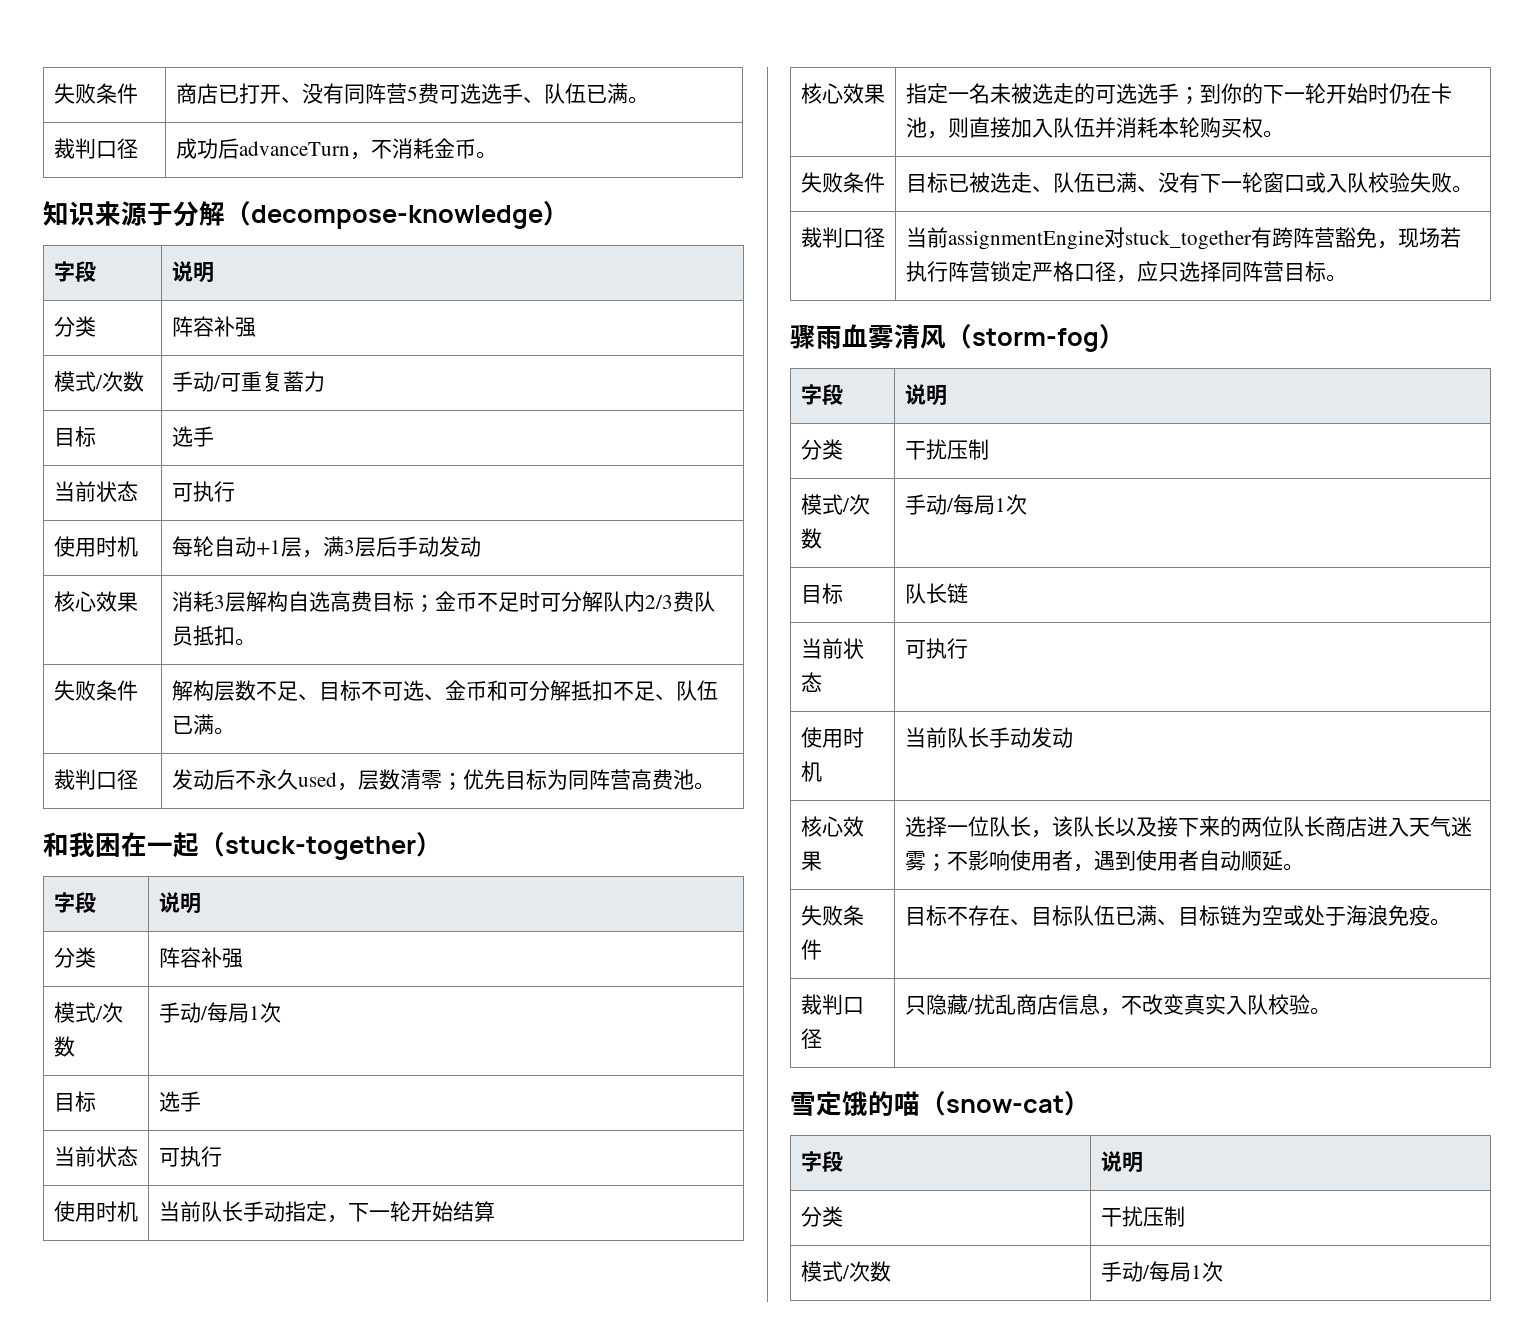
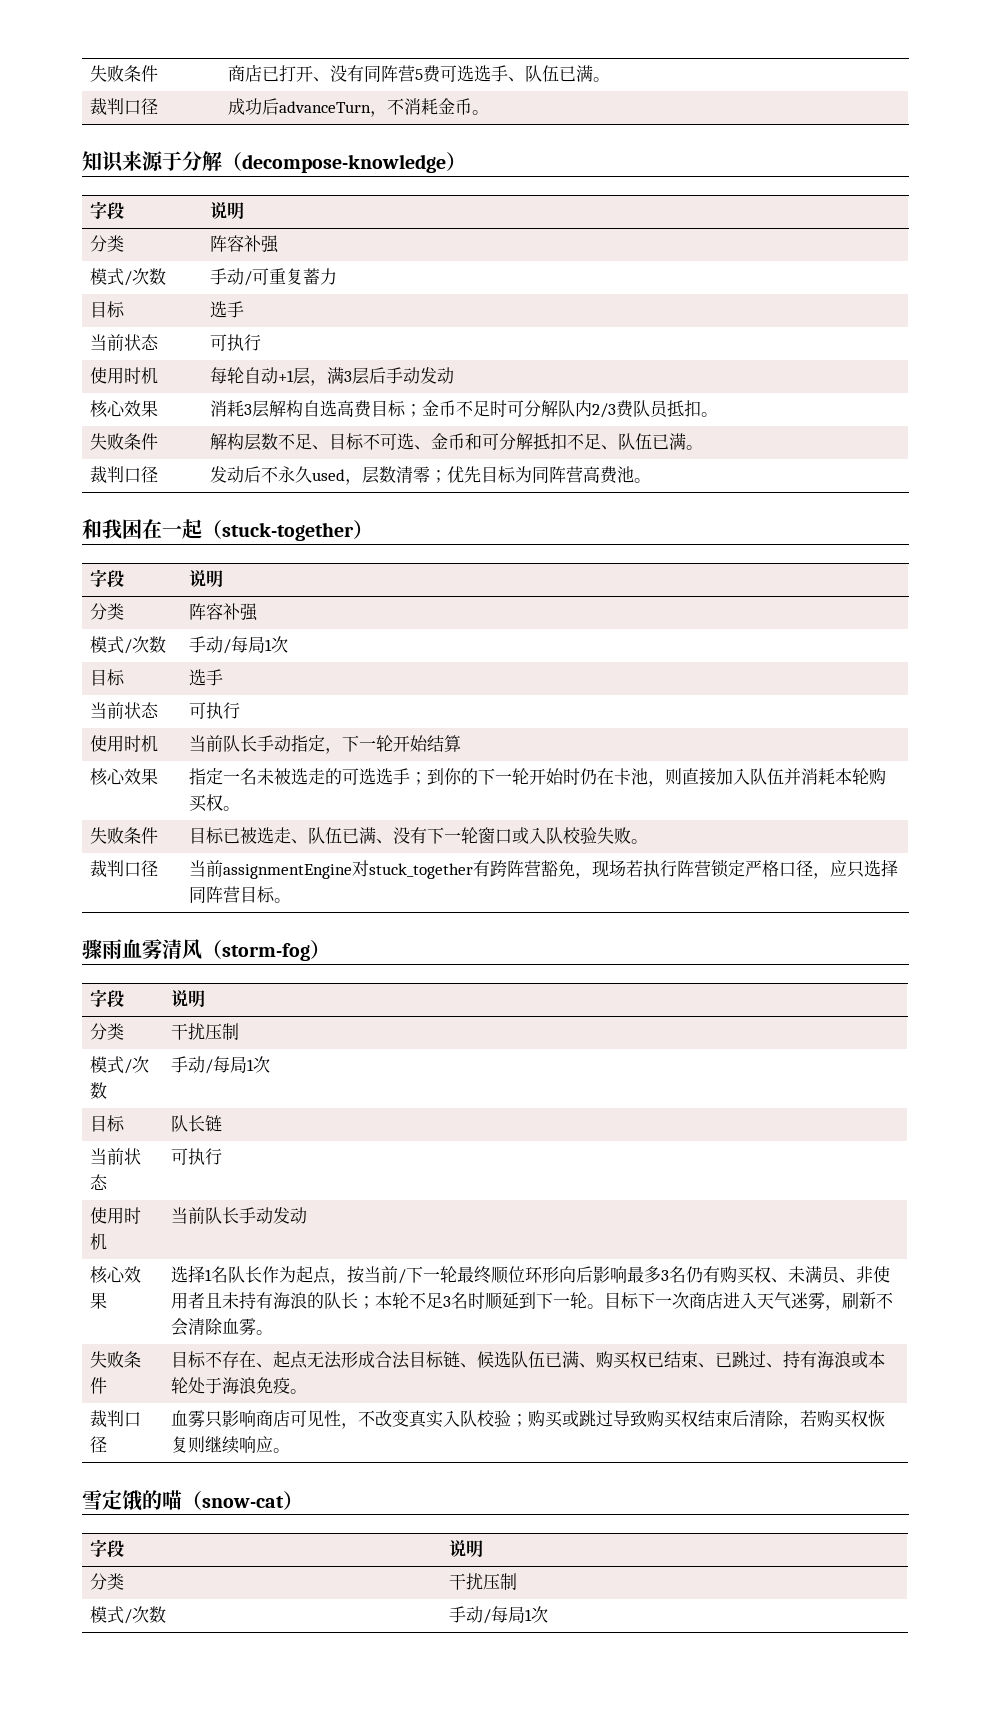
- 选择一位队长，该队长以及接下来的两位队长商店进入天气迷雾；不影响使用者，遇到使用者自动顺延。
+ 选择1名队长作为起点，按当前/下一轮最终顺位环形向后影响最多3名仍有购买权、未满员、非使用者且未持有海浪的队长；本轮不足3名时顺延到下一轮。目标下一次商店进入天气迷雾，刷新不会清除血雾。
- 失败条件 | 目标不存在、目标队伍已满、目标链为空或处于海浪免疫。
+ 失败条件 | 目标不存在、起点无法形成合法目标链、候选队伍已满、购买权已结束、已跳过、持有海浪或本轮处于海浪免疫。
- 裁判口径 | 只隐藏/扰乱商店信息，不改变真实入队校验。
+ 裁判口径 | 血雾只影响商店可见性，不改变真实入队校验；购买或跳过导致购买权结束后清除，若购买权恢复则继续响应。

